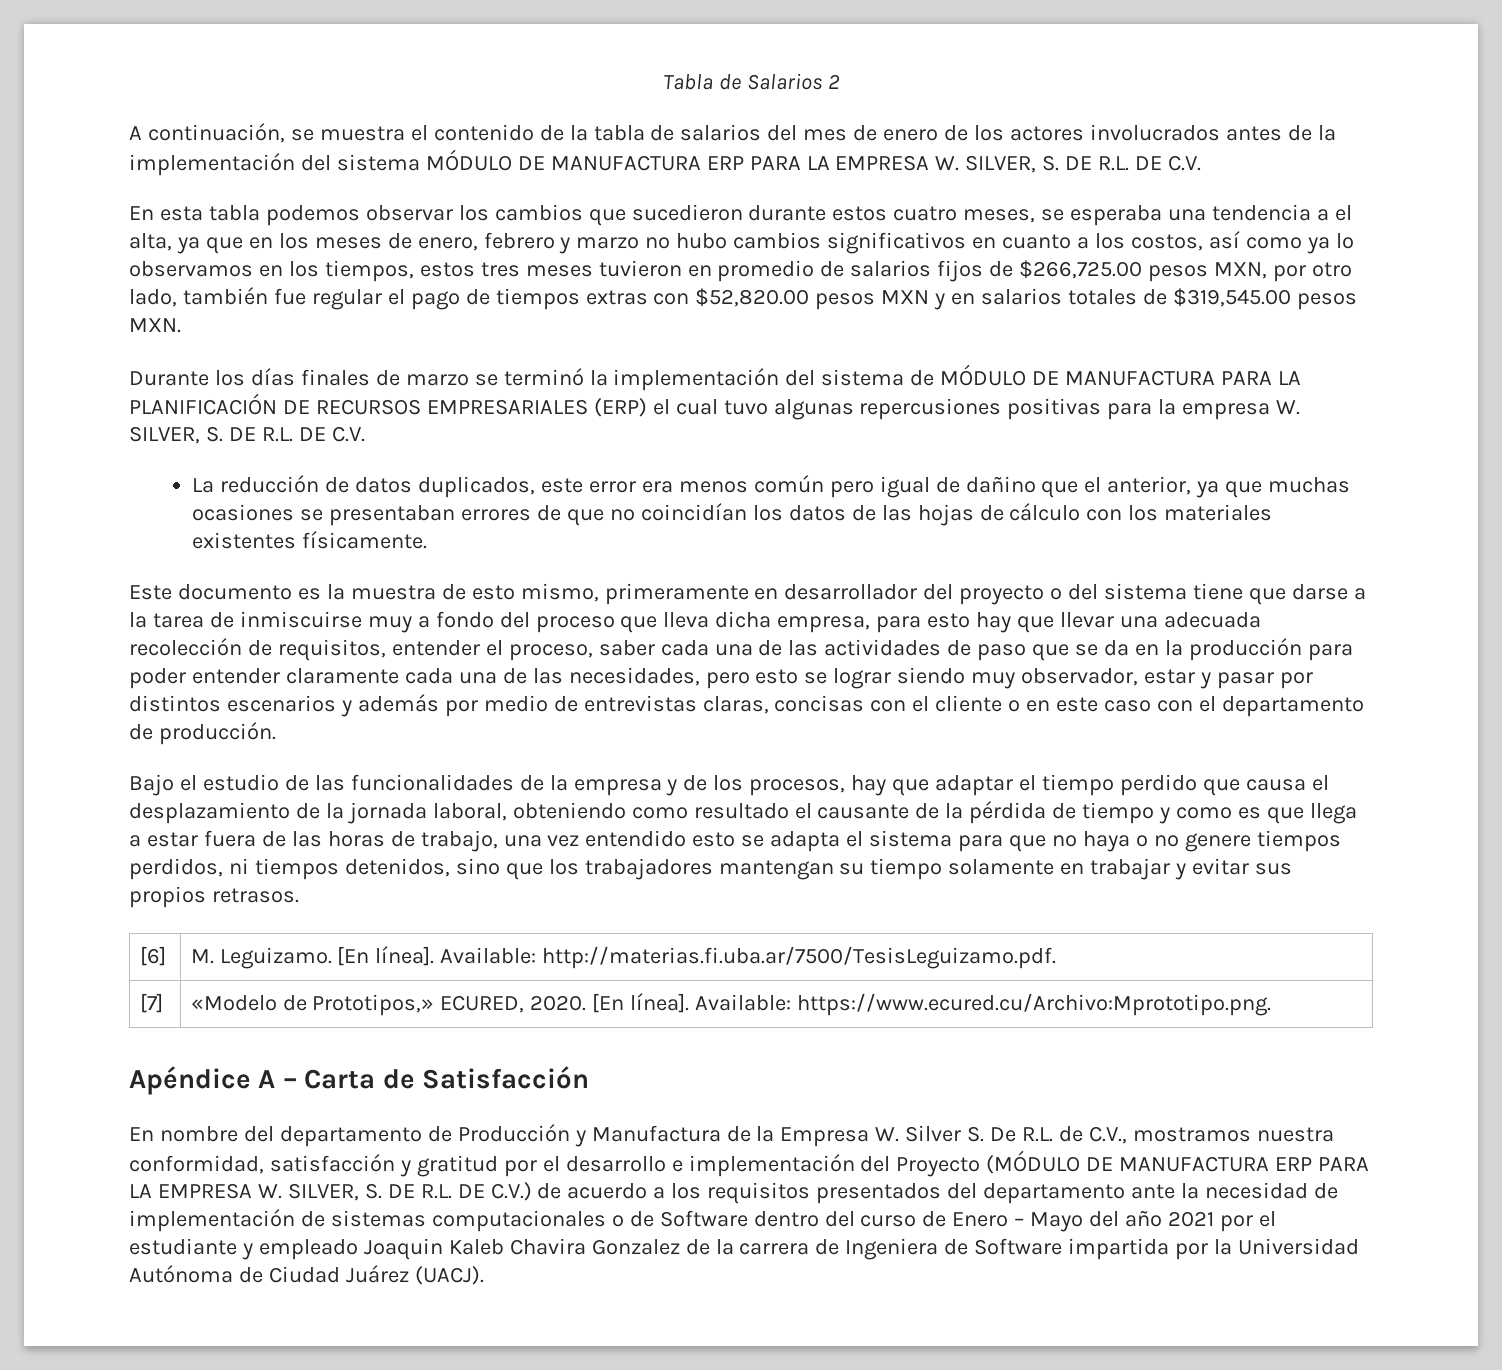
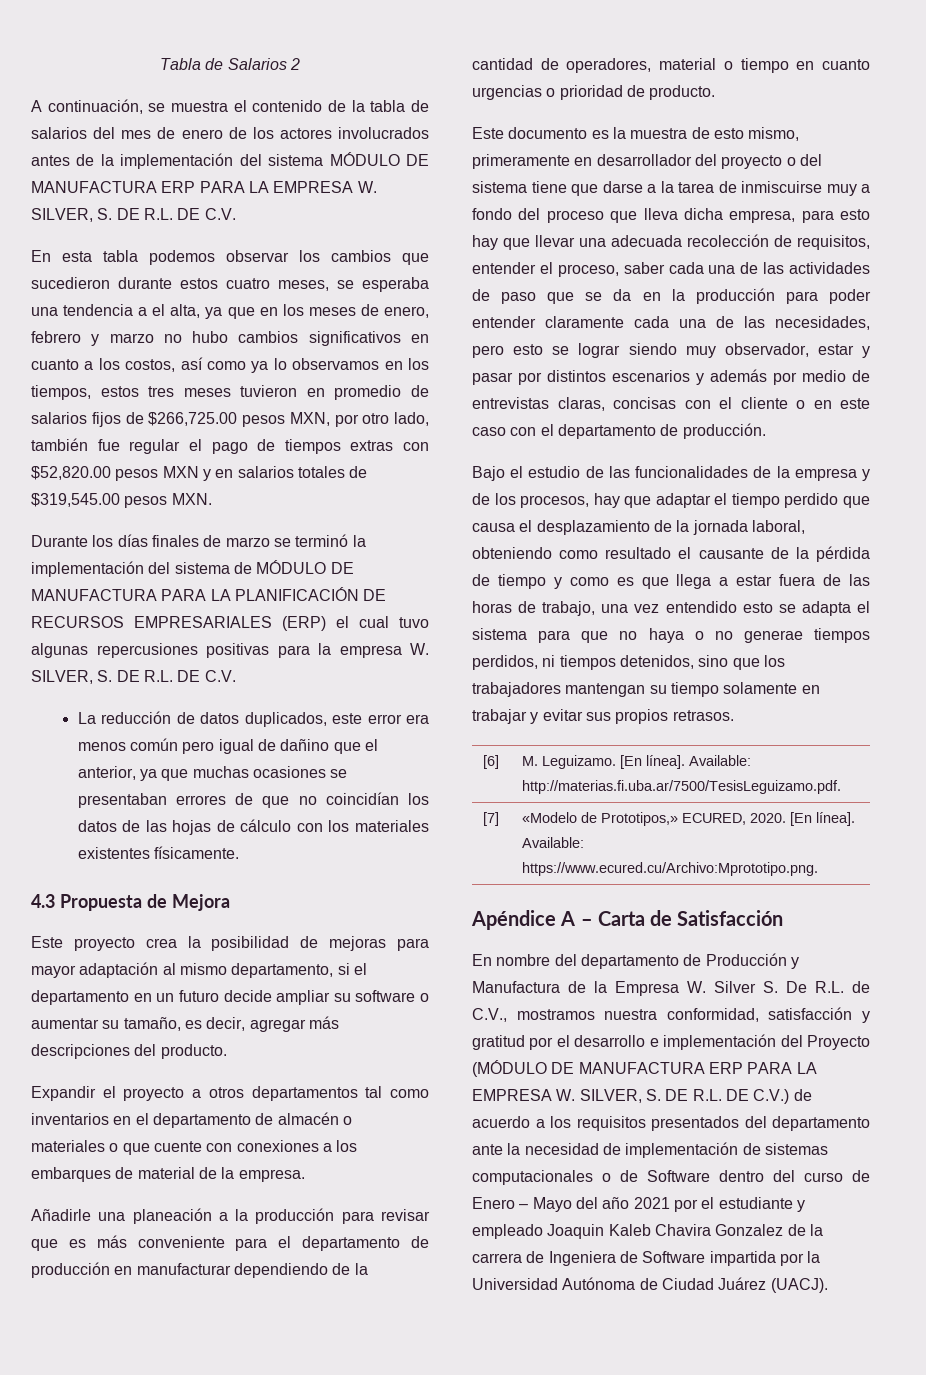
+ 4.3 Propuesta de Mejora
+ Este proyecto crea la posibilidad de mejoras para mayor adaptación al mismo departamento, si el departamento en un futuro decide ampliar su software o aumentar su tamaño, es decir, agregar más descripciones del producto.
+ Expandir el proyecto a otros departamentos tal como inventarios en el departamento de almacén o materiales o que cuente con conexiones a los embarques de material de la empresa.
+ Añadirle una planeación a la producción para revisar que es más conveniente para el departamento de producción en manufacturar dependiendo de la cantidad de operadores, material o tiempo en cuanto urgencias o prioridad de producto.
- Bajo el estudio de las funcionalidades de la empresa y de los procesos, hay que adaptar el tiempo perdido que causa el desplazamiento de la jornada laboral, obteniendo como resultado el causante de la pérdida de tiempo y como es que llega a estar fuera de las horas de trabajo, una vez entendido esto se adapta el sistema para que no haya o no genere tiempos perdidos, ni tiempos detenidos, sino que los trabajadores mantengan su tiempo solamente en trabajar y evitar sus propios retrasos.
+ Bajo el estudio de las funcionalidades de la empresa y de los procesos, hay que adaptar el tiempo perdido que causa el desplazamiento de la jornada laboral, obteniendo como resultado el causante de la pérdida de tiempo y como es que llega a estar fuera de las horas de trabajo, una vez entendido esto se adapta el sistema para que no haya o no generae tiempos perdidos, ni tiempos detenidos, sino que los trabajadores mantengan su tiempo solamente en trabajar y evitar sus propios retrasos.

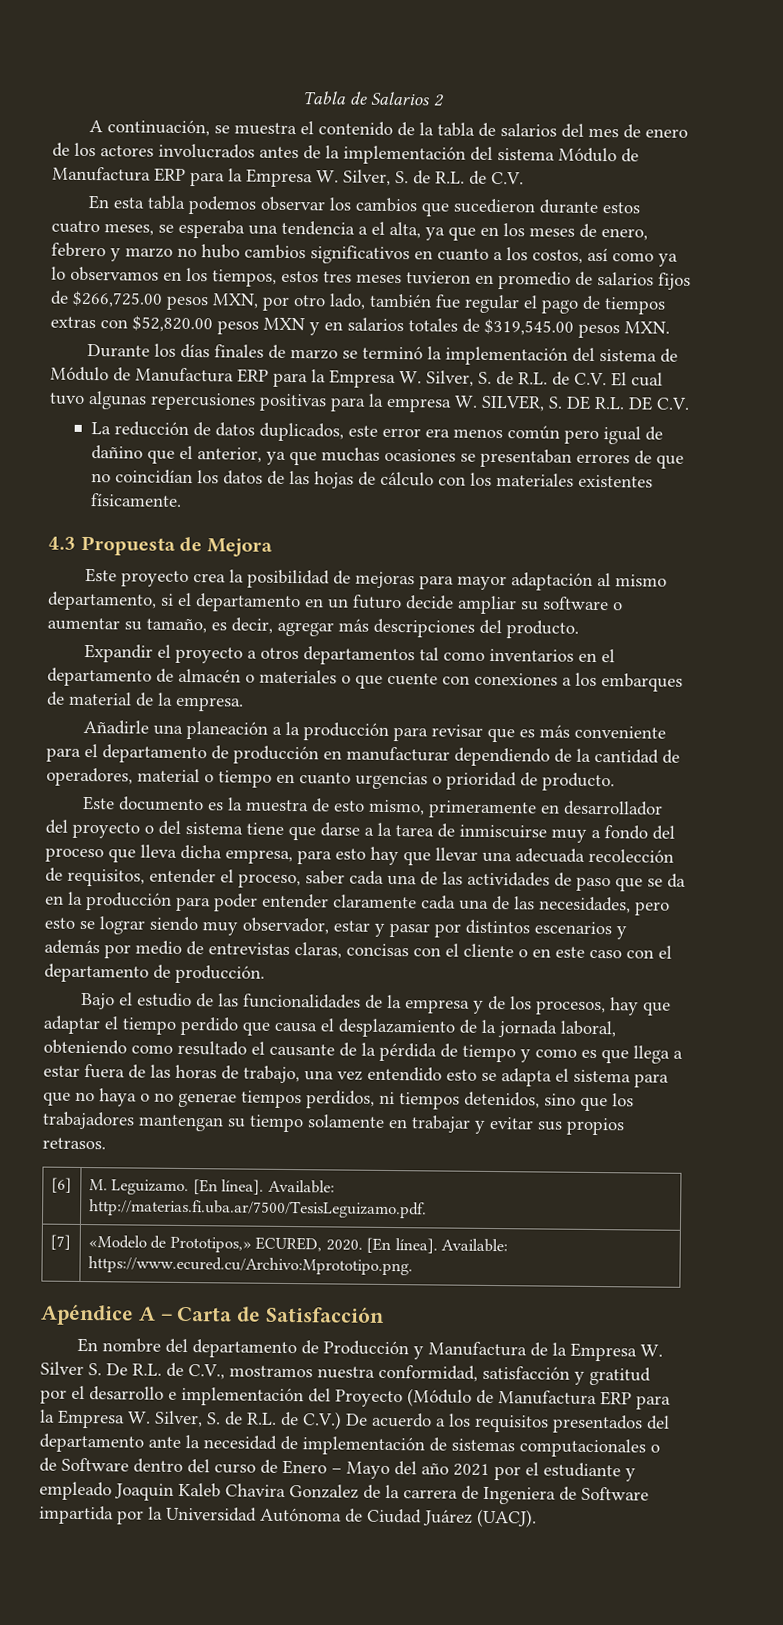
- A continuación, se muestra el contenido de la tabla de salarios del mes de enero de los actores involucrados antes de la implementación del sistema MÓDULO DE MANUFACTURA ERP PARA LA EMPRESA W. SILVER, S. DE R.L. DE C.V.
+ A continuación, se muestra el contenido de la tabla de salarios del mes de enero de los actores involucrados antes de la implementación del sistema Módulo de Manufactura ERP para la Empresa W. Silver, S. de R.L. de C.V.
- Durante los días finales de marzo se terminó la implementación del sistema de MÓDULO DE MANUFACTURA PARA LA PLANIFICACIÓN DE RECURSOS EMPRESARIALES (ERP) el cual tuvo algunas repercusiones positivas para la empresa W. SILVER, S. DE R.L. DE C.V.
+ Durante los días finales de marzo se terminó la implementación del sistema de Módulo de Manufactura ERP para la Empresa W. Silver, S. de R.L. de C.V. El cual tuvo algunas repercusiones positivas para la empresa W. SILVER, S. DE R.L. DE C.V.
- En nombre del departamento de Producción y Manufactura de la Empresa W. Silver S. De R.L. de C.V., mostramos nuestra conformidad, satisfacción y gratitud por el desarrollo e implementación del Proyecto (MÓDULO DE MANUFACTURA ERP PARA LA EMPRESA W. SILVER, S. DE R.L. DE C.V.) de acuerdo a los requisitos presentados del departamento ante la necesidad de implementación de sistemas computacionales o de Software dentro del curso de Enero – Mayo del año 2021 por el estudiante y empleado Joaquin Kaleb Chavira Gonzalez de la carrera de Ingeniera de Software impartida por la Universidad Autónoma de Ciudad Juárez (UACJ).
+ En nombre del departamento de Producción y Manufactura de la Empresa W. Silver S. De R.L. de C.V., mostramos nuestra conformidad, satisfacción y gratitud por el desarrollo e implementación del Proyecto (Módulo de Manufactura ERP para la Empresa W. Silver, S. de R.L. de C.V.) De acuerdo a los requisitos presentados del departamento ante la necesidad de implementación de sistemas computacionales o de Software dentro del curso de Enero – Mayo del año 2021 por el estudiante y empleado Joaquin Kaleb Chavira Gonzalez de la carrera de Ingeniera de Software impartida por la Universidad Autónoma de Ciudad Juárez (UACJ).

